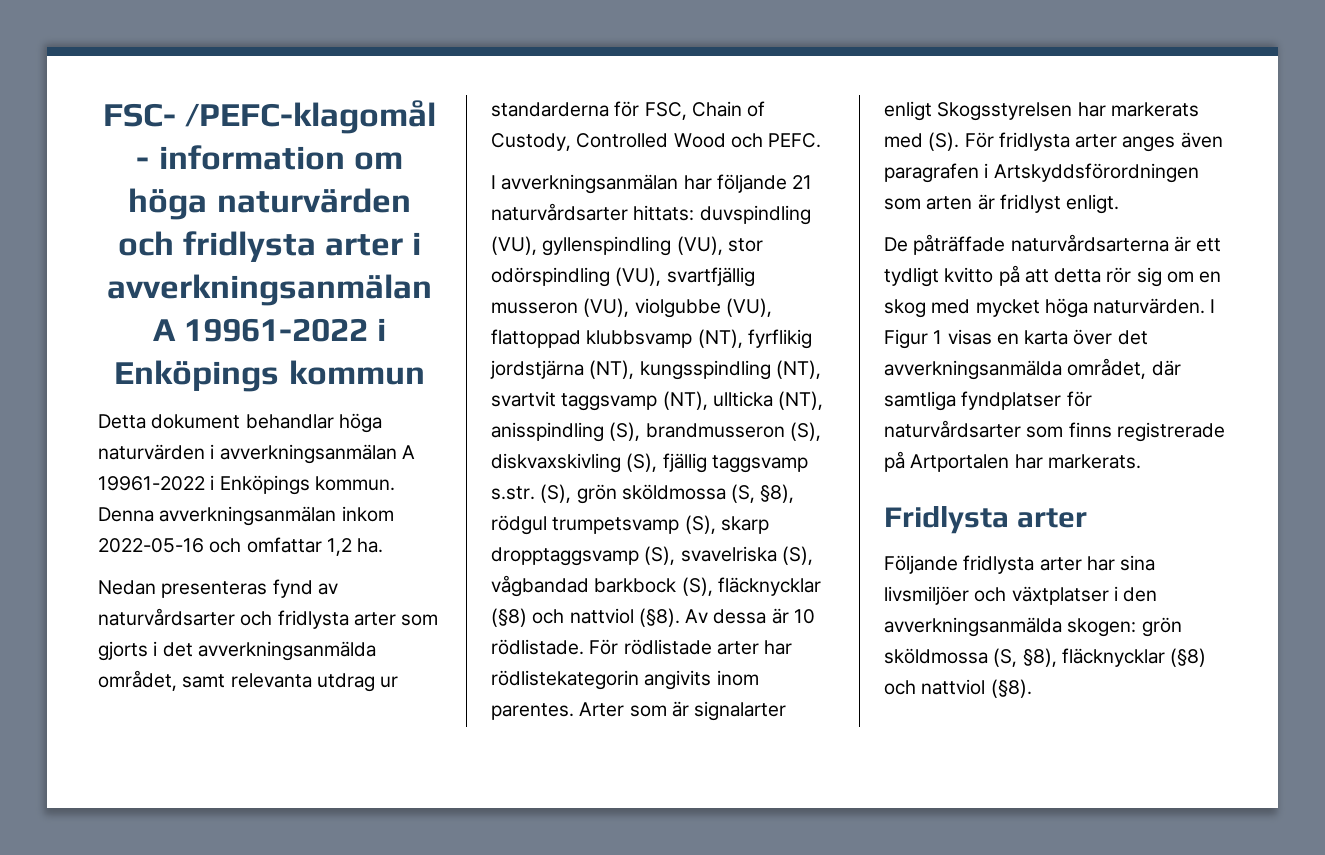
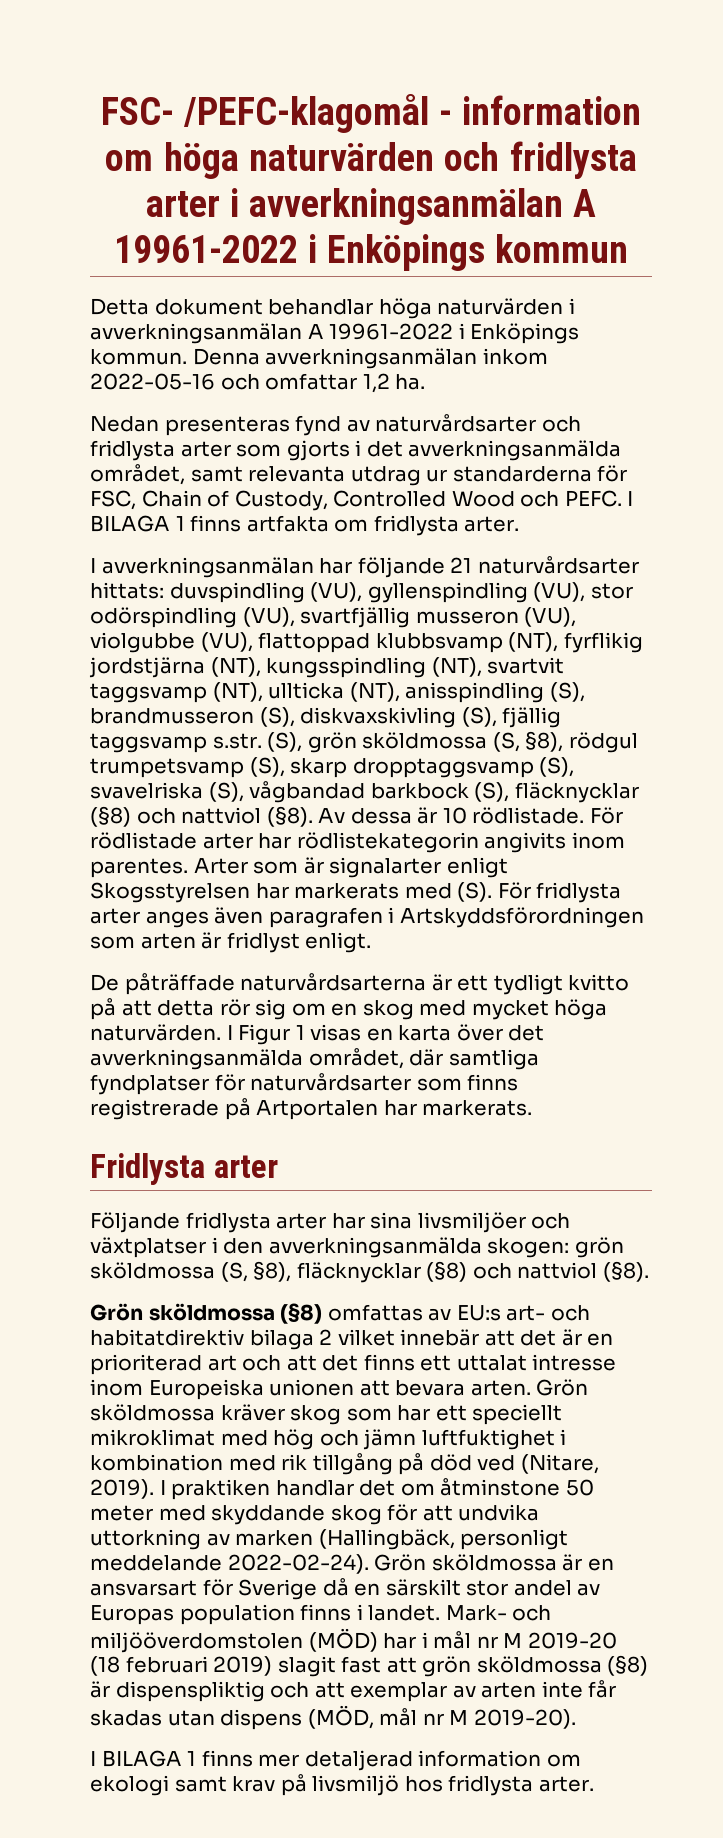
+ I BILAGA 1 finns artfakta om fridlysta arter.
+ Grön sköldmossa (§8) omfattas av EU:s art- och habitatdirektiv bilaga 2 vilket innebär att det är en prioriterad art och att det finns ett uttalat intresse inom Europeiska unionen att bevara arten. Grön sköldmossa kräver skog som har ett speciellt mikroklimat med hög och jämn luftfuktighet i kombination med rik tillgång på död ved (Nitare, 2019). I praktiken handlar det om åtminstone 50 meter med skyddande skog för att undvika uttorkning av marken (Hallingbäck, personligt meddelande 2022-02-24). Grön sköldmossa är en ansvarsart för Sverige då en särskilt stor andel av Europas population finns i landet. Mark- och miljööverdomstolen (MÖD) har i mål nr M 2019-20 (18 februari 2019) slagit fast att grön sköldmossa (§8) är dispenspliktig och att exemplar av arten inte får skadas utan dispens (MÖD, mål nr M 2019-20).
+ I BILAGA 1 finns mer detaljerad information om ekologi samt krav på livsmiljö hos fridlysta arter.

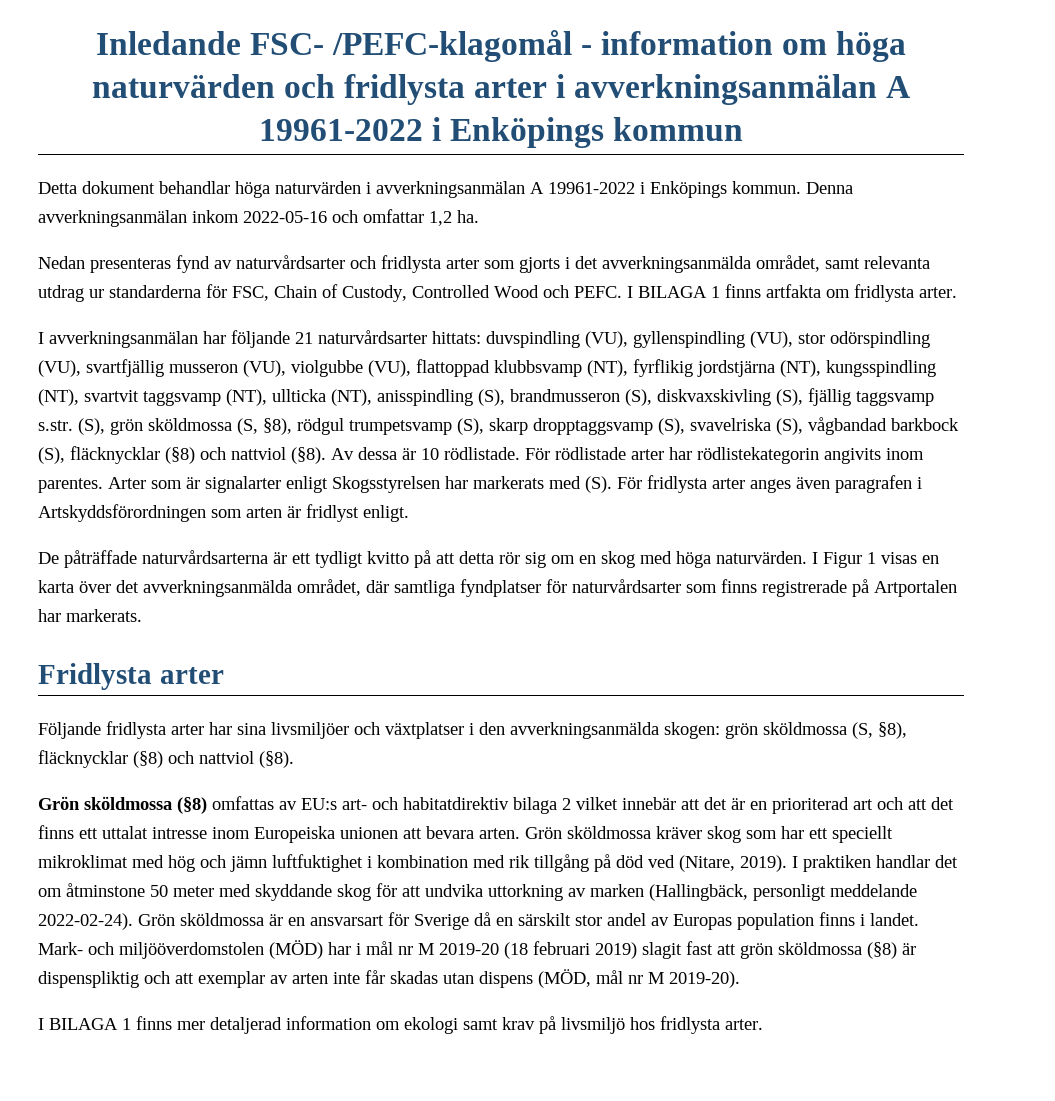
- FSC- /PEFC-klagomål - information om höga naturvärden och fridlysta arter i avverkningsanmälan A 19961-2022 i Enköpings kommun
+ Inledande FSC- /PEFC-klagomål - information om höga naturvärden och fridlysta arter i avverkningsanmälan A 19961-2022 i Enköpings kommun
- De påträffade naturvårdsarterna är ett tydligt kvitto på att detta rör sig om en skog med mycket höga naturvärden.
+ De påträffade naturvårdsarterna är ett tydligt kvitto på att detta rör sig om en skog med höga naturvärden.

